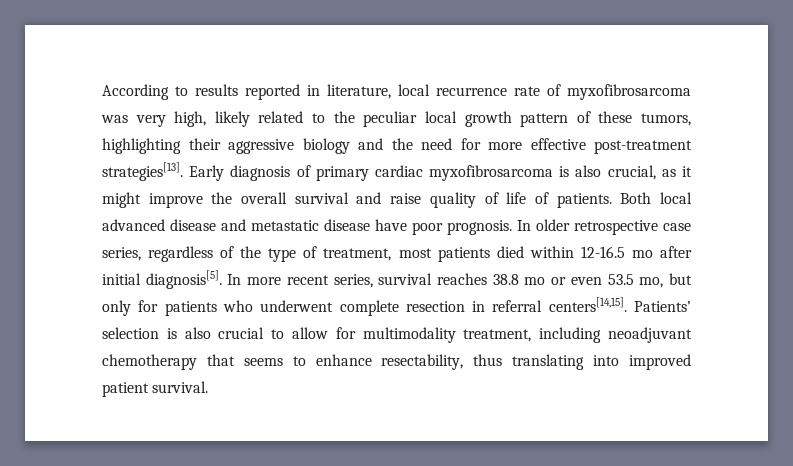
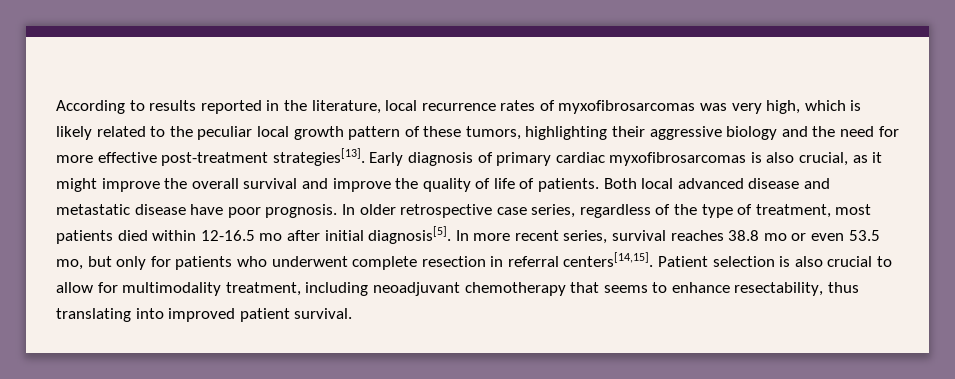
- According to results reported in literature, local recurrence rate of myxofibrosarcoma was very high, likely related to the peculiar local growth pattern of these tumors, highlighting their aggressive biology and the need for more effective post-treatment strategies[13].
+ According to results reported in the literature, local recurrence rates of myxofibrosarcomas was very high, which is likely related to the peculiar local growth pattern of these tumors, highlighting their aggressive biology and the need for more effective post-treatment strategies[13].
- Early diagnosis of primary cardiac myxofibrosarcoma is also crucial, as it might improve the overall survival and raise quality of life of patients.
+ Early diagnosis of primary cardiac myxofibrosarcomas is also crucial, as it might improve the overall survival and improve the quality of life of patients.
- Patients’ selection is also crucial to allow for multimodality treatment, including neoadjuvant chemotherapy that seems to enhance resectability, thus translating into improved patient survival.
+ Patient selection is also crucial to allow for multimodality treatment, including neoadjuvant chemotherapy that seems to enhance resectability, thus translating into improved patient survival.

